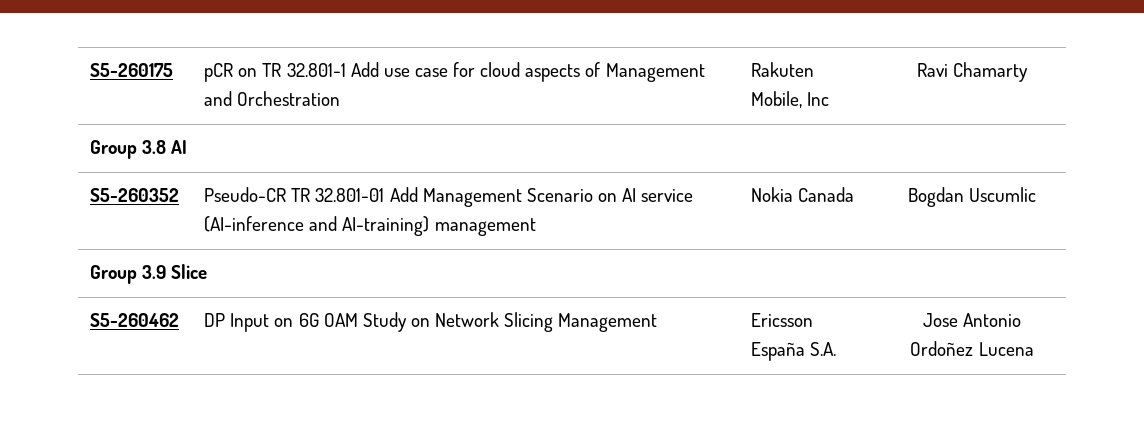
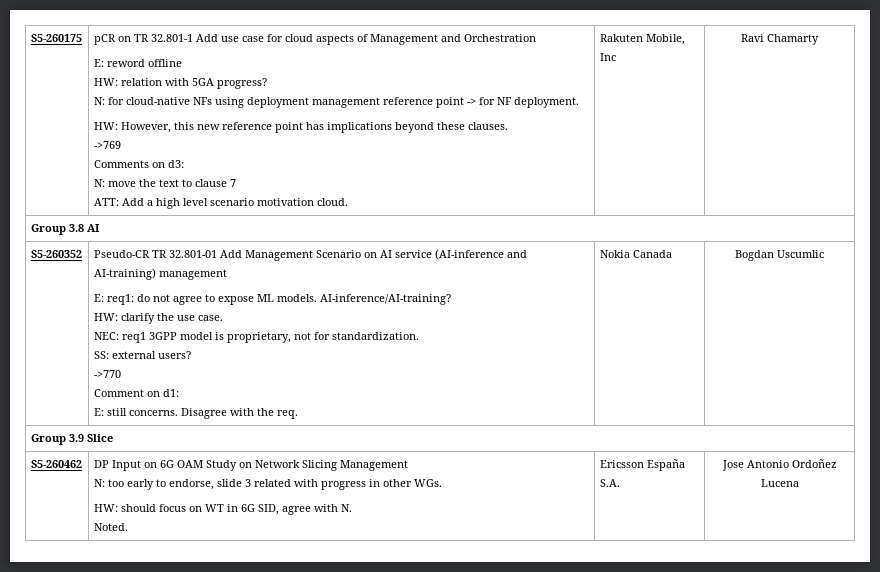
+ E: reword offline
+ HW: relation with 5GA progress?
+ N: for cloud-native NFs using deployment management reference point -> for NF deployment.
+ HW: However, this new reference point has implications beyond these clauses.
+ ->769
+ Comments on d3:
+ N: move the text to clause 7
+ ATT: Add a high level scenario motivation cloud.
+ E: req1: do not agree to expose ML models. AI-inference/AI-training?
+ HW: clarify the use case.
+ NEC: req1 3GPP model is proprietary, not for standardization.
+ SS: external users?
+ ->770
+ Comment on d1:
+ E: still concerns. Disagree with the req.
+ N: too early to endorse, slide 3 related with progress in other WGs.
+ HW: should focus on WT in 6G SID, agree with N.
+ Noted.

